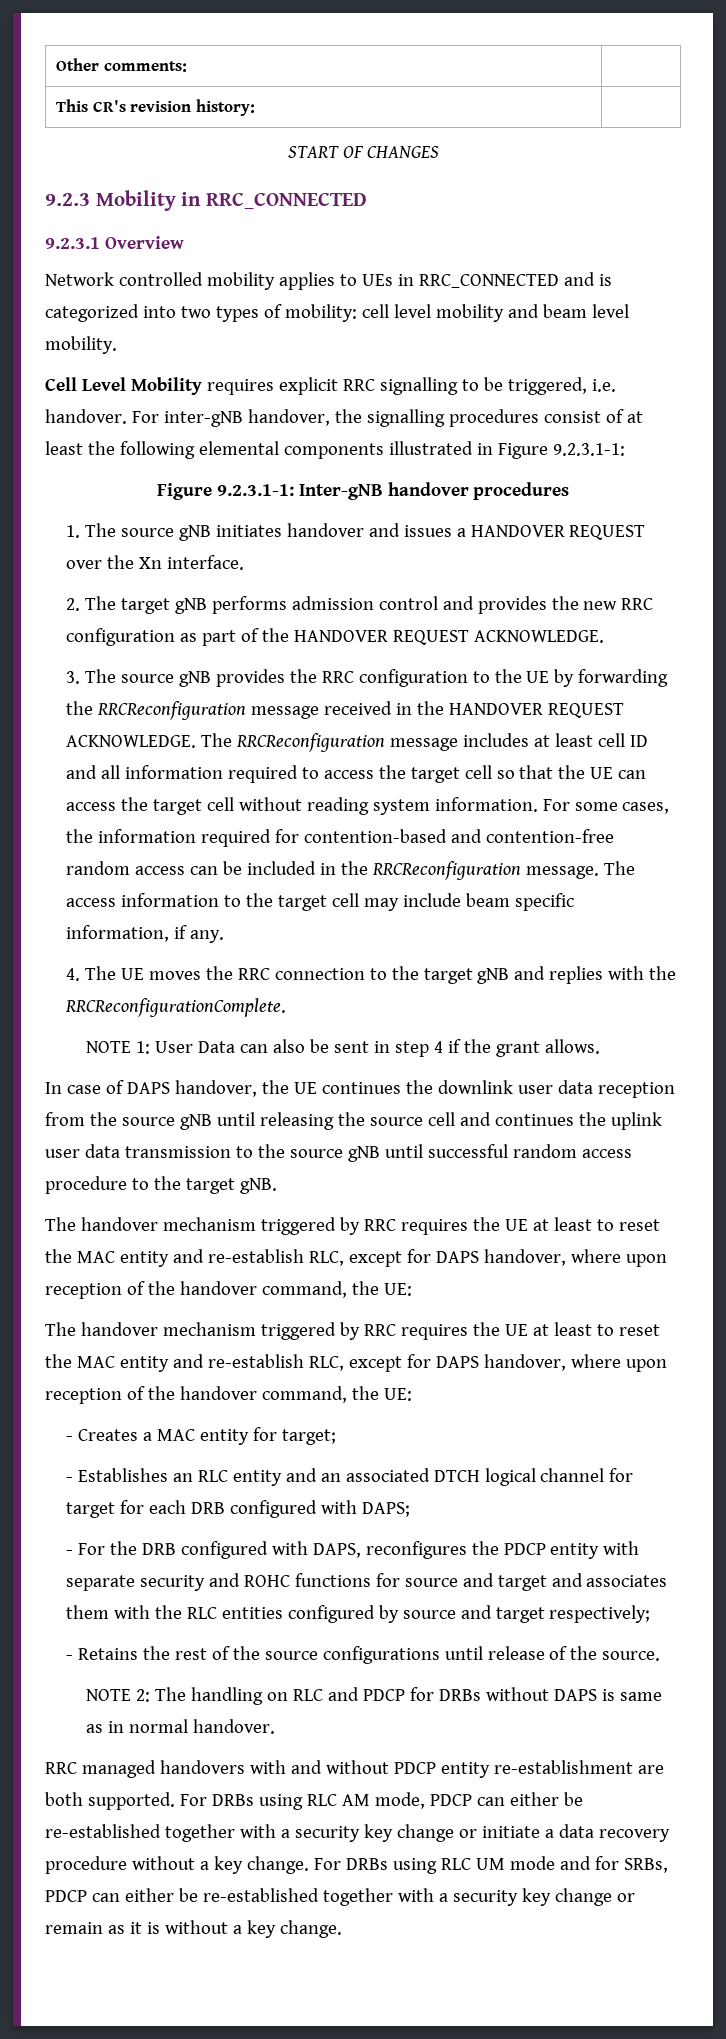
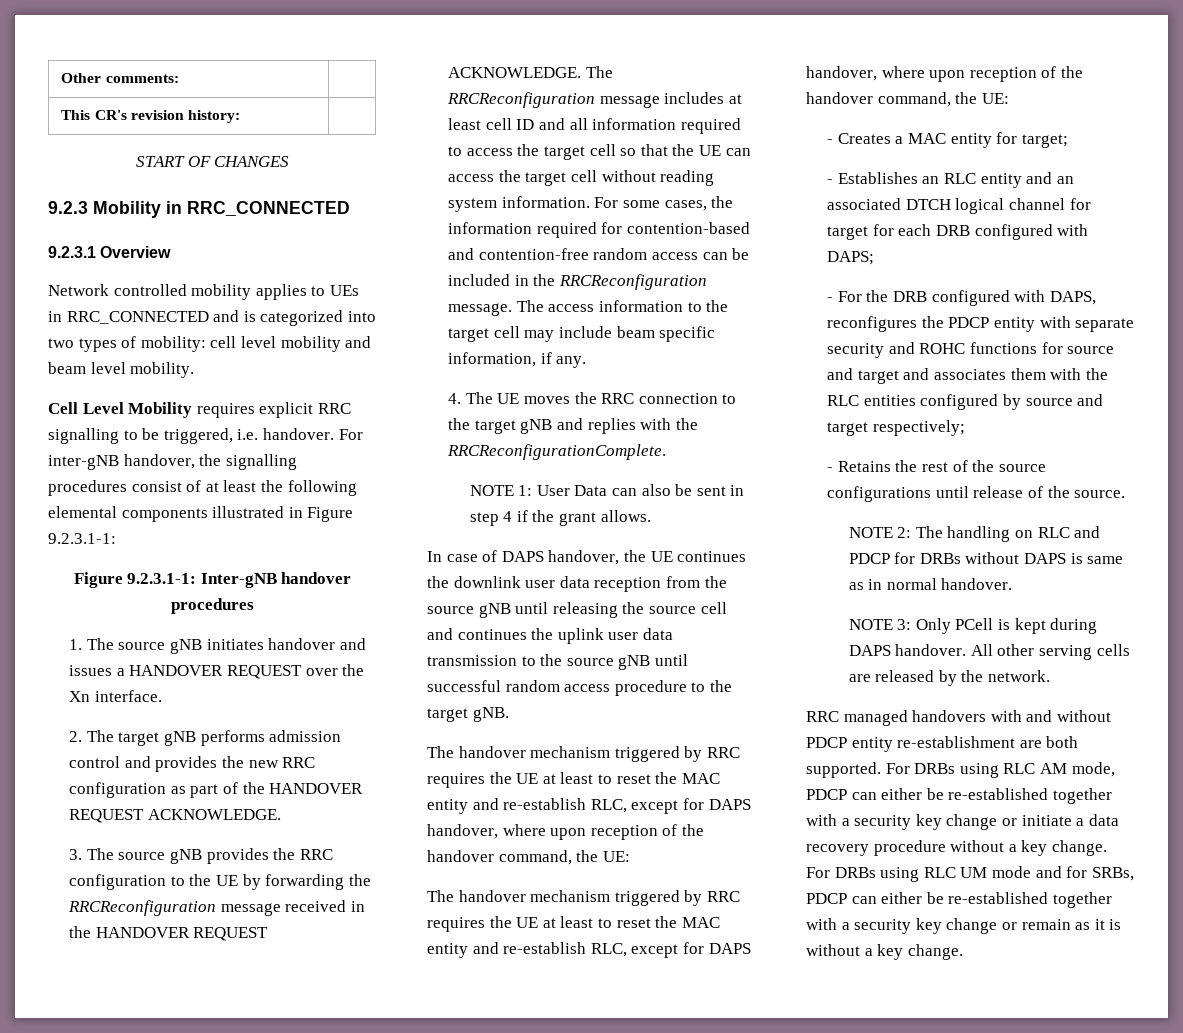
+ NOTE 3: Only PCell is kept during DAPS handover. All other serving cells are released by the network.

